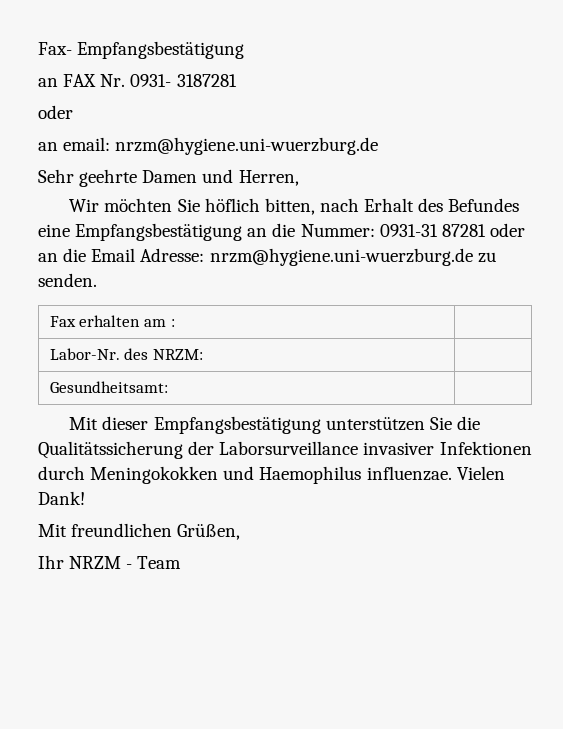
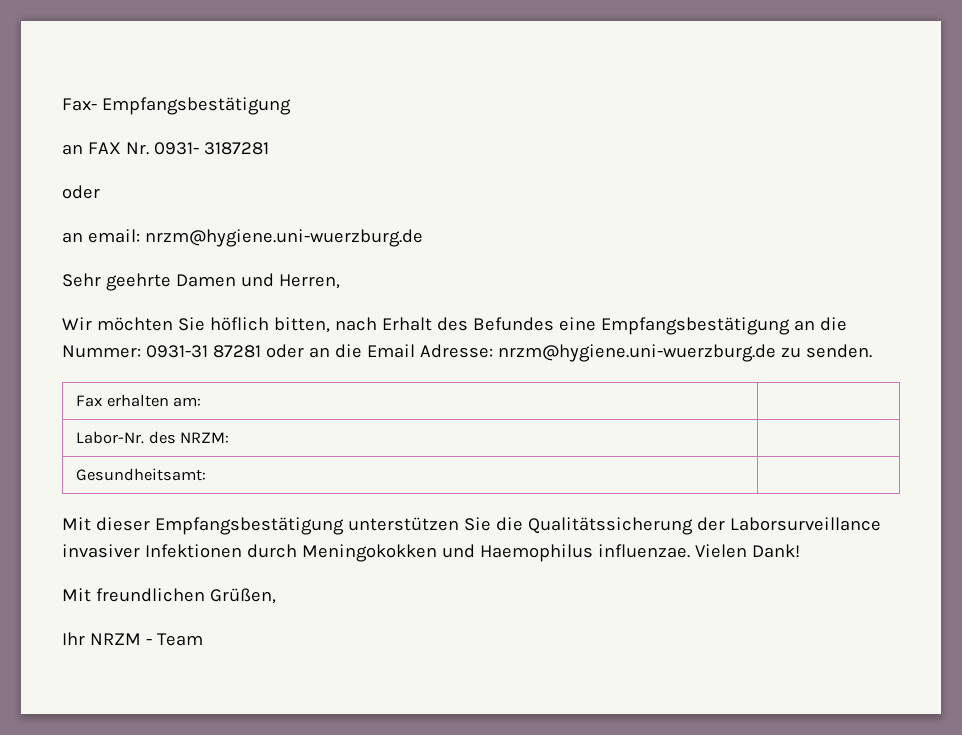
- Fax erhalten am : |
+ Fax erhalten am: |

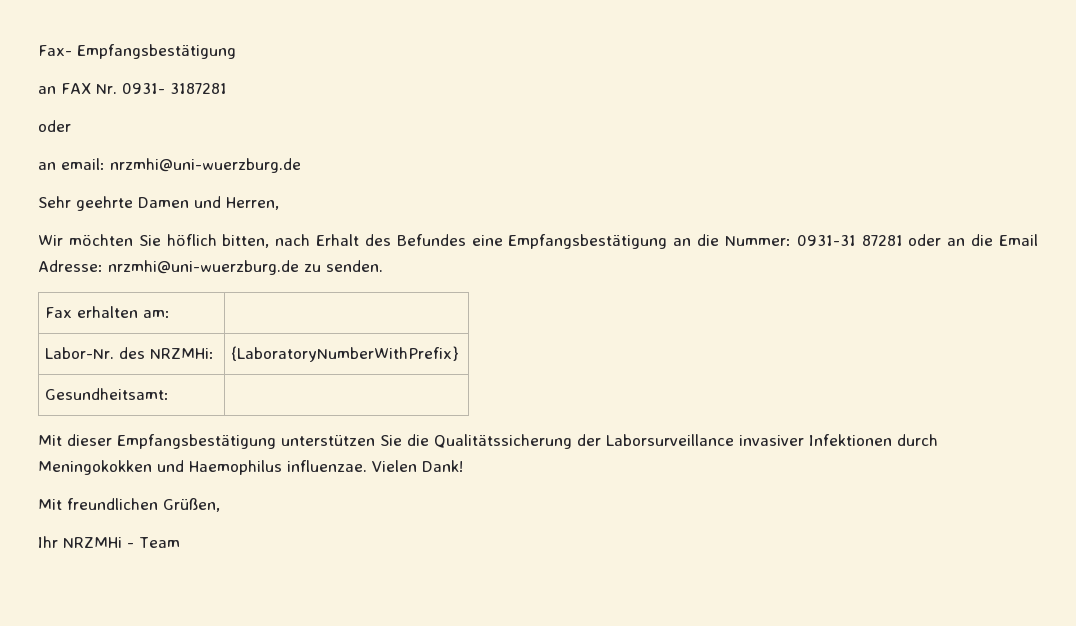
- an email: nrzm@hygiene.uni-wuerzburg.de
+ an email: nrzmhi@uni-wuerzburg.de
- Wir möchten Sie höflich bitten, nach Erhalt des Befundes eine Empfangsbestätigung an die Nummer: 0931-31 87281 oder an die Email Adresse: nrzm@hygiene.uni-wuerzburg.de zu senden.
+ Wir möchten Sie höflich bitten, nach Erhalt des Befundes eine Empfangsbestätigung an die Nummer: 0931-31 87281 oder an die Email Adresse: nrzmhi@uni-wuerzburg.de zu senden.
- Labor-Nr. des NRZM: |
+ Labor-Nr. des NRZMHi: | {LaboratoryNumberWithPrefix}
- Ihr NRZM - Team
+ Ihr NRZMHi - Team

